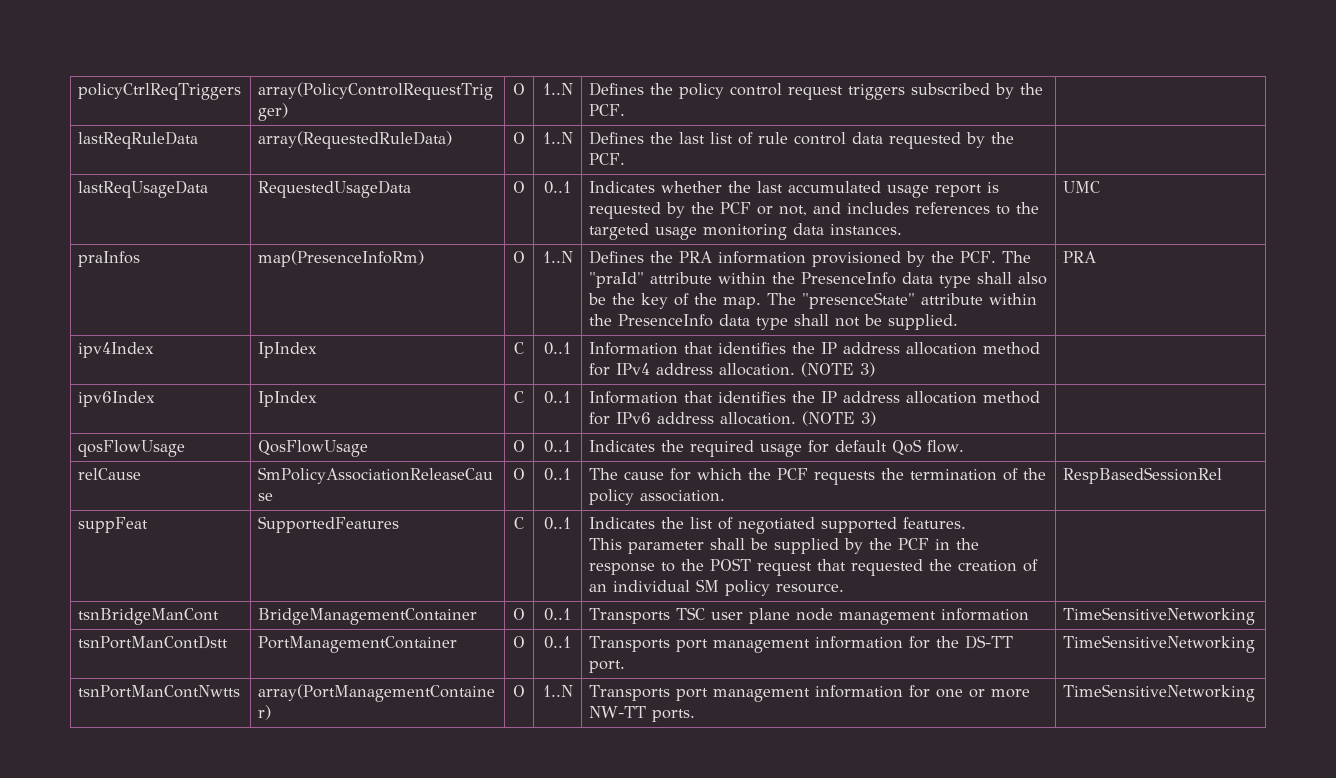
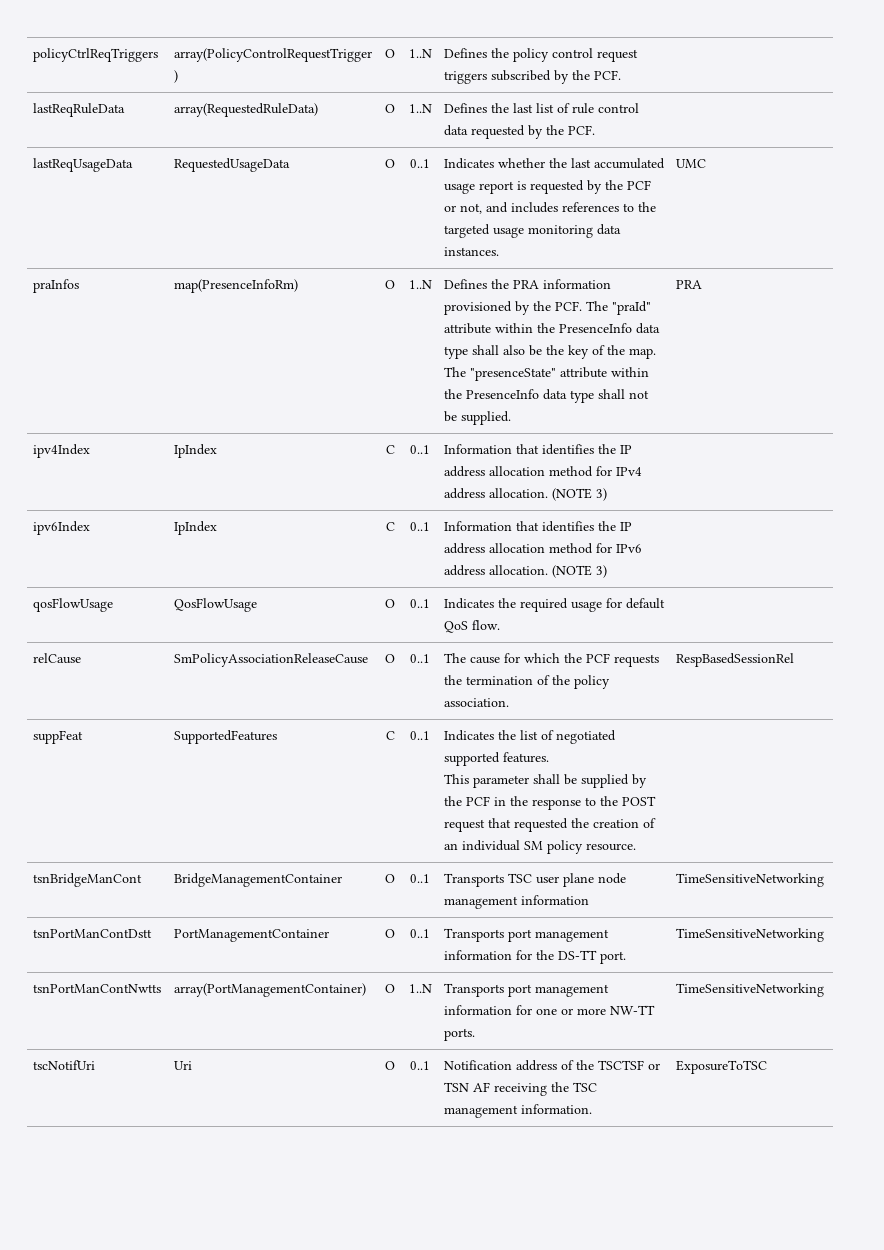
+ tscNotifUri | Uri | O | 0..1 | Notification address of the TSCTSF or TSN AF receiving the TSC management information. | ExposureToTSC

